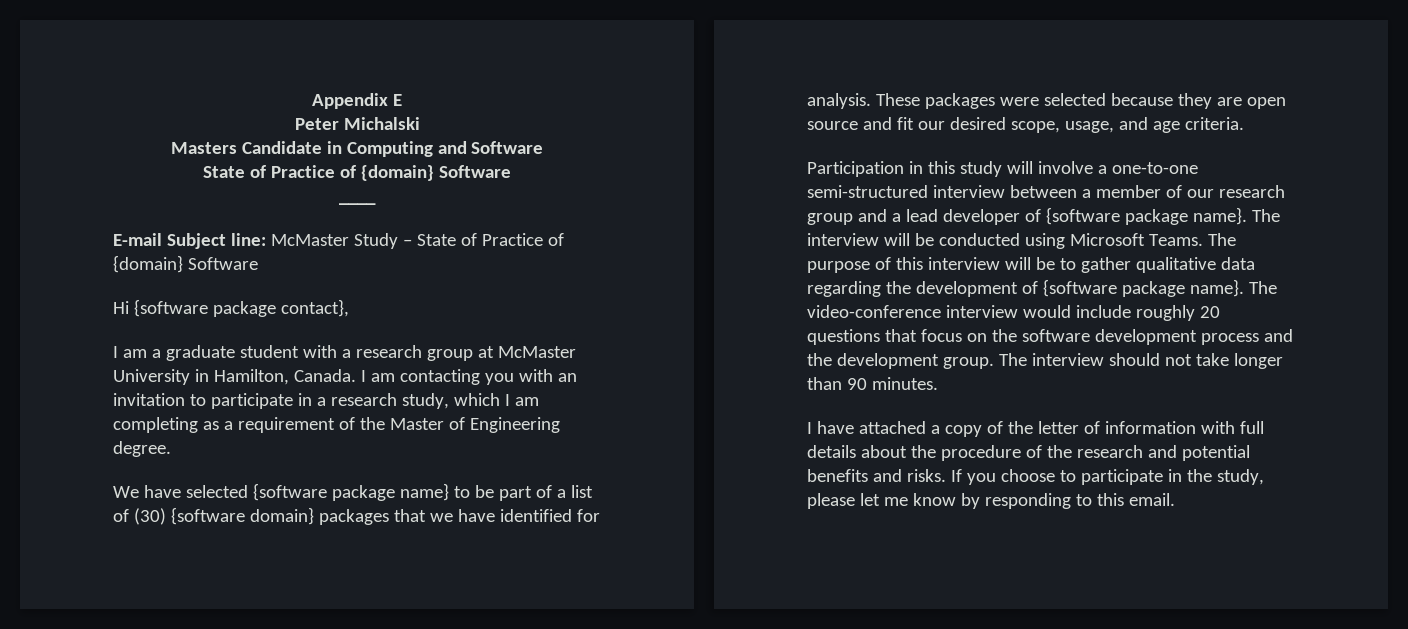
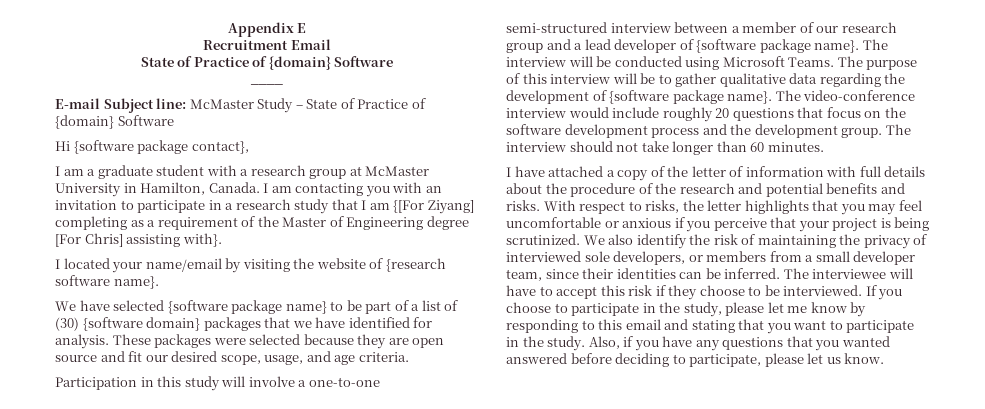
- Peter Michalski
- Masters Candidate in Computing and Software
+ Recruitment Email
- I am contacting you with an invitation to participate in a research study, which I am completing as a requirement of the Master of Engineering degree.
+ I am contacting you with an invitation to participate in a research study that I am {[For Ziyang] completing as a requirement of the Master of Engineering degree [For Chris] assisting with}.
+ I located your name/email by visiting the website of {research software name}.
- The interview should not take longer than 90 minutes.
+ The interview should not take longer than 60 minutes.
+ With respect to risks, the letter highlights that you may feel uncomfortable or anxious if you perceive that your project is being scrutinized. We also identify the risk of maintaining the privacy of interviewed sole developers, or members from a small developer team, since their identities can be inferred. The interviewee will have to accept this risk if they choose to be interviewed.
- If you choose to participate in the study, please let me know by responding to this email.
+ If you choose to participate in the study, please let me know by responding to this email and stating that you want to participate in the study. Also, if you have any questions that you wanted answered before deciding to participate, please let us know.

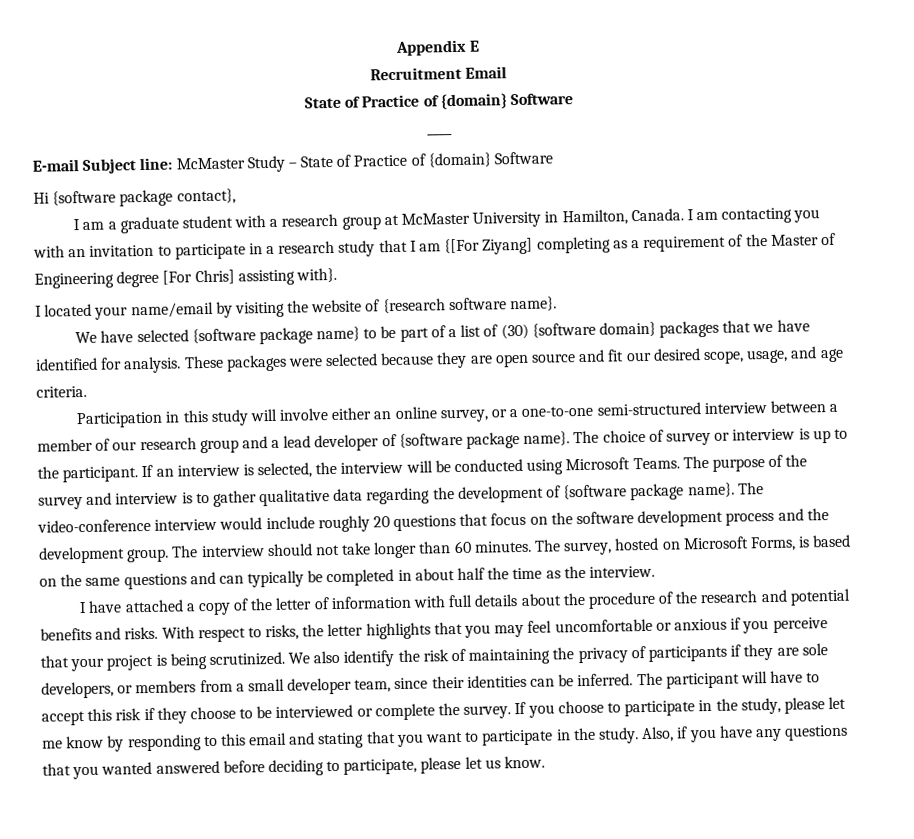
- Participation in this study will involve a one-to-one semi-structured interview between a member of our research group and a lead developer of {software package name}.
+ Participation in this study will involve either an online survey, or a one-to-one semi-structured interview between a member of our research group and a lead developer of {software package name}.
- The interview will be conducted using Microsoft Teams.
+ The choice of survey or interview is up to the participant. If an interview is selected, the interview will be conducted using Microsoft Teams.
- The purpose of this interview will be to gather qualitative data regarding the development of {software package name}.
+ The purpose of the survey and interview is to gather qualitative data regarding the development of {software package name}.
+ The survey, hosted on Microsoft Forms, is based on the same questions and can typically be completed in about half the time as the interview.
- We also identify the risk of maintaining the privacy of interviewed sole developers, or members from a small developer team, since their identities can be inferred.
+ We also identify the risk of maintaining the privacy of participants if they are sole developers, or members from a small developer team, since their identities can be inferred.
- The interviewee will have to accept this risk if they choose to be interviewed.
+ The participant will have to accept this risk if they choose to be interviewed or complete the survey.

